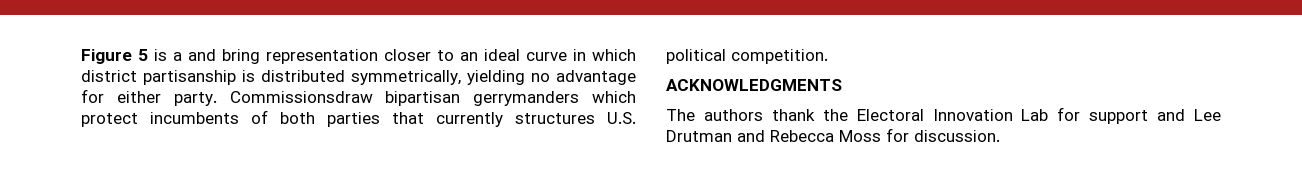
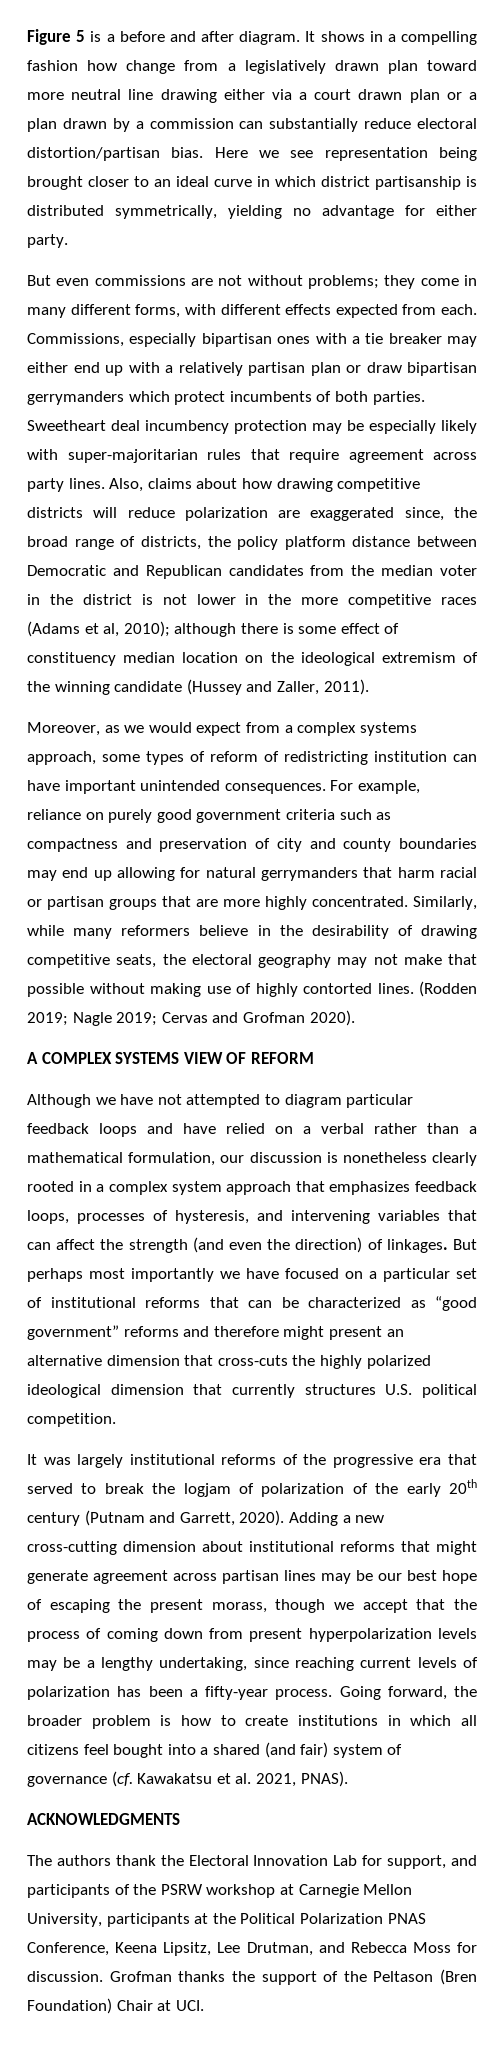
- Figure 5 is a and bring representation closer to an ideal curve in which district partisanship is distributed symmetrically, yielding no advantage for either party. Commissionsdraw bipartisan gerrymanders which protect incumbents of both parties that currently structures U.S. political competition.
+ Figure 5 is a before and after diagram. It shows in a compelling fashion how change from a legislatively drawn plan toward more neutral line drawing either via a court drawn plan or a plan drawn by a commission can substantially reduce electoral distortion/partisan bias. Here we see representation being brought closer to an ideal curve in which district partisanship is distributed symmetrically, yielding no advantage for either party.
+ But even commissions are not without problems; they come in many different forms, with different effects expected from each. Commissions, especially bipartisan ones with a tie breaker may either end up with a relatively partisan plan or draw bipartisan gerrymanders which protect incumbents of both parties. Sweetheart deal incumbency protection may be especially likely with super-majoritarian rules that require agreement across party lines. Also, claims about how drawing competitive districts will reduce polarization are exaggerated since, the broad range of districts, the policy platform distance between Democratic and Republican candidates from the median voter in the district is not lower in the more competitive races (Adams et al, 2010); although there is some effect of constituency median location on the ideological extremism of the winning candidate (Hussey and Zaller, 2011).
+ Moreover, as we would expect from a complex systems approach, some types of reform of redistricting institution can have important unintended consequences. For example, reliance on purely good government criteria such as compactness and preservation of city and county boundaries may end up allowing for natural gerrymanders that harm racial or partisan groups that are more highly concentrated. Similarly, while many reformers believe in the desirability of drawing competitive seats, the electoral geography may not make that possible without making use of highly contorted lines. (Rodden 2019; Nagle 2019; Cervas and Grofman 2020).
+ A COMPLEX SYSTEMS VIEW OF REFORM
+ Although we have not attempted to diagram particular feedback loops and have relied on a verbal rather than a mathematical formulation, our discussion is nonetheless clearly rooted in a complex system approach that emphasizes feedback loops, processes of hysteresis, and intervening variables that can affect the strength (and even the direction) of linkages. But perhaps most importantly we have focused on a particular set of institutional reforms that can be characterized as “good government” reforms and therefore might present an alternative dimension that cross-cuts the highly polarized ideological dimension that currently structures U.S. political competition.
+ It was largely institutional reforms of the progressive era that served to break the logjam of polarization of the early 20th century (Putnam and Garrett, 2020). Adding a new cross-cutting dimension about institutional reforms that might generate agreement across partisan lines may be our best hope of escaping the present morass, though we accept that the process of coming down from present hyperpolarization levels may be a lengthy undertaking, since reaching current levels of polarization has been a fifty-year process. Going forward, the broader problem is how to create institutions in which all citizens feel bought into a shared (and fair) system of governance (cf. Kawakatsu et al. 2021, PNAS).
- The authors thank the Electoral Innovation Lab for support and Lee Drutman and Rebecca Moss for discussion.
+ The authors thank the Electoral Innovation Lab for support, and participants of the PSRW workshop at Carnegie Mellon University, participants at the Political Polarization PNAS Conference, Keena Lipsitz, Lee Drutman, and Rebecca Moss for discussion.
+ Grofman thanks the support of the Peltason (Bren Foundation) Chair at UCI.

